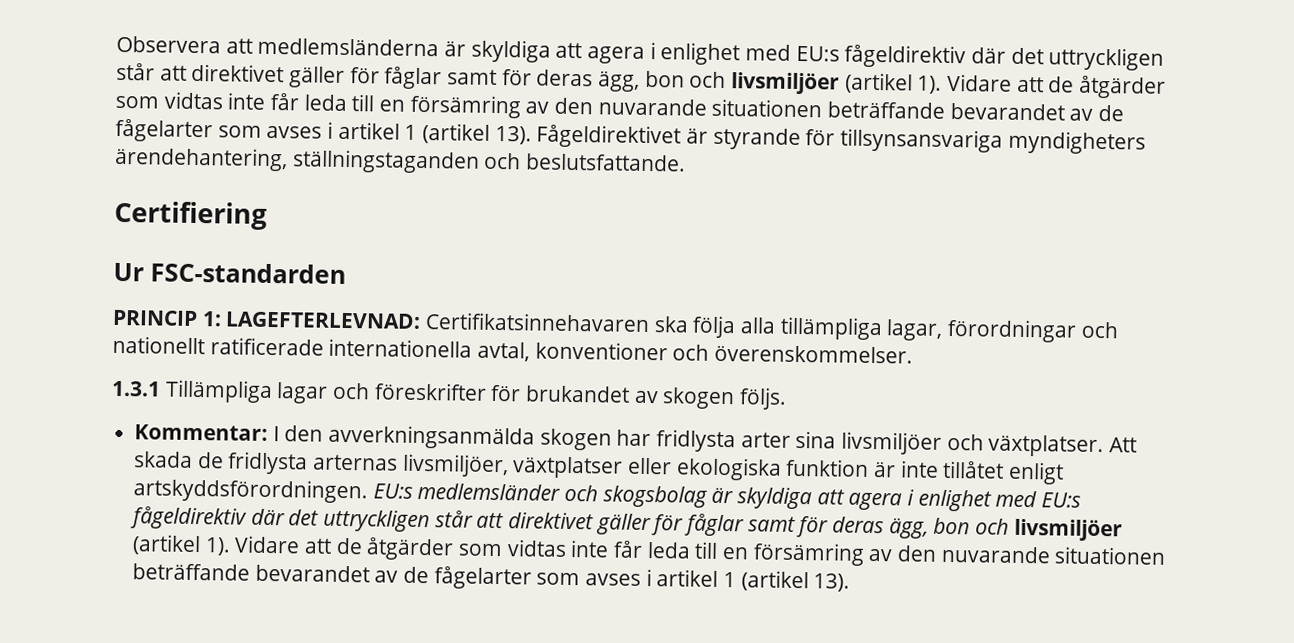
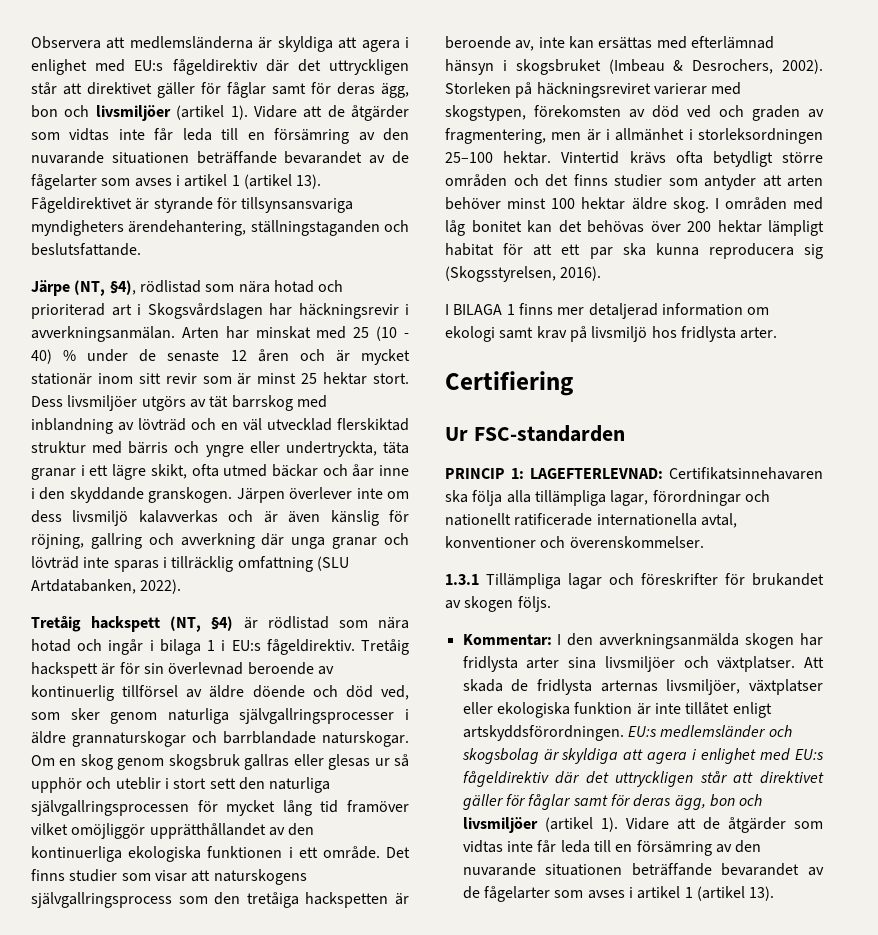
+ Järpe (NT, §4), rödlistad som nära hotad och prioriterad art i Skogsvårdslagen har häckningsrevir i avverkningsanmälan. Arten har minskat med 25 (10 - 40) % under de senaste 12 åren och är mycket stationär inom sitt revir som är minst 25 hektar stort. Dess livsmiljöer utgörs av tät barrskog med inblandning av lövträd och en väl utvecklad flerskiktad struktur med bärris och yngre eller undertryckta, täta granar i ett lägre skikt, ofta utmed bäckar och åar inne i den skyddande granskogen. Järpen överlever inte om dess livsmiljö kalavverkas och är även känslig för röjning, gallring och avverkning där unga granar och lövträd inte sparas i tillräcklig omfattning (SLU Artdatabanken, 2022).
+ Tretåig hackspett (NT, §4) är rödlistad som nära hotad och ingår i bilaga 1 i EU:s fågeldirektiv. Tretåig hackspett är för sin överlevnad beroende av kontinuerlig tillförsel av äldre döende och död ved, som sker genom naturliga självgallringsprocesser i äldre grannaturskogar och barrblandade naturskogar. Om en skog genom skogsbruk gallras eller glesas ur så upphör och uteblir i stort sett den naturliga självgallringsprocessen för mycket lång tid framöver vilket omöjliggör upprätthållandet av den kontinuerliga ekologiska funktionen i ett område. Det finns studier som visar att naturskogens självgallringsprocess som den tretåiga hackspetten är beroende av, inte kan ersättas med efterlämnad hänsyn i skogsbruket (Imbeau & Desrochers, 2002). Storleken på häckningsreviret varierar med skogstypen, förekomsten av död ved och graden av fragmentering, men är i allmänhet i storleksordningen 25–100 hektar. Vintertid krävs ofta betydligt större områden och det finns studier som antyder att arten behöver minst 100 hektar äldre skog. I områden med låg bonitet kan det behövas över 200 hektar lämpligt habitat för att ett par ska kunna reproducera sig (Skogsstyrelsen, 2016).
+ I BILAGA 1 finns mer detaljerad information om ekologi samt krav på livsmiljö hos fridlysta arter.

